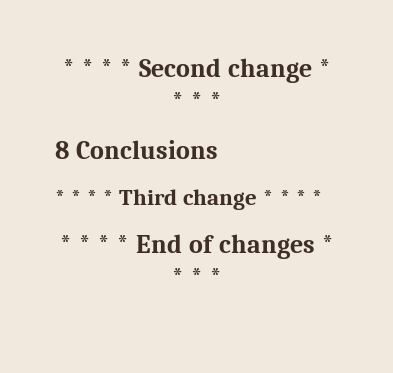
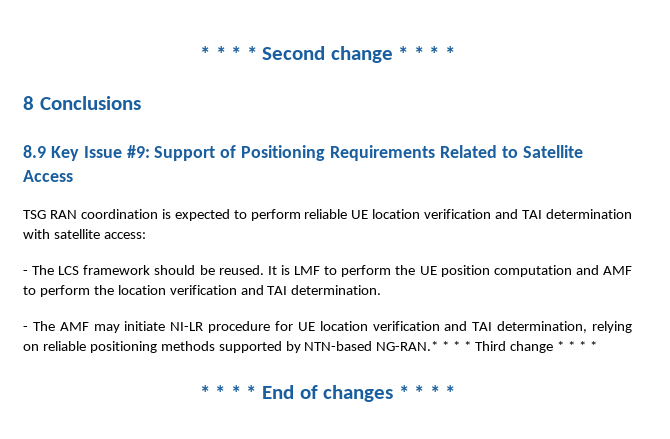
- * * * * Third change * * * *
+ 8.9 Key Issue #9: Support of Positioning Requirements Related to Satellite Access
+ TSG RAN coordination is expected to perform reliable UE location verification and TAI determination with satellite access:
+ - The LCS framework should be reused. It is LMF to perform the UE position computation and AMF to perform the location verification and TAI determination.
+ - The AMF may initiate NI-LR procedure for UE location verification and TAI determination, relying on reliable positioning methods supported by NTN-based NG-RAN.* * * * Third change * * * *

